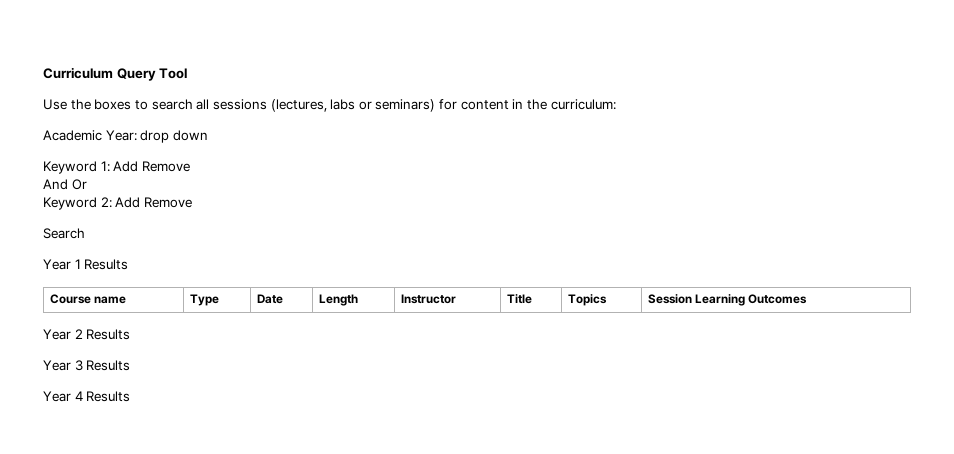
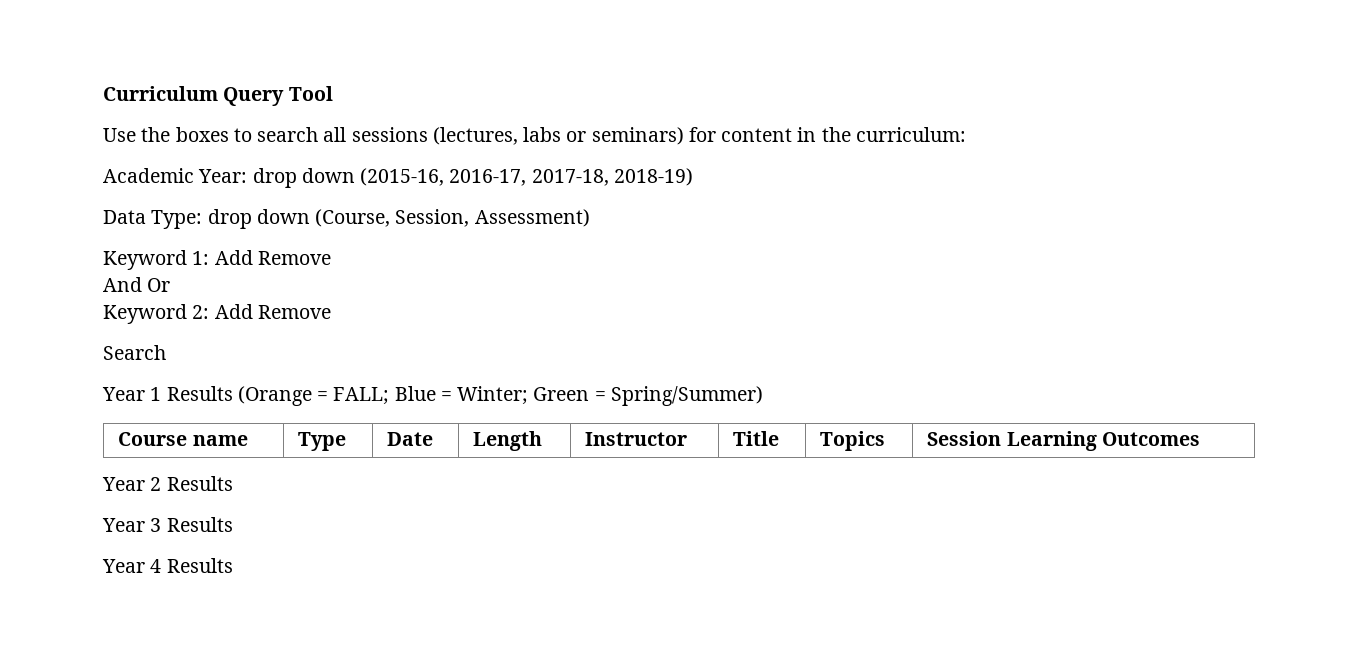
- Academic Year: drop down
+ Academic Year: drop down (2015-16, 2016-17, 2017-18, 2018-19)
+ Data Type: drop down (Course, Session, Assessment)
- Year 1 Results
+ Year 1 Results (Orange = FALL; Blue = Winter; Green = Spring/Summer)

